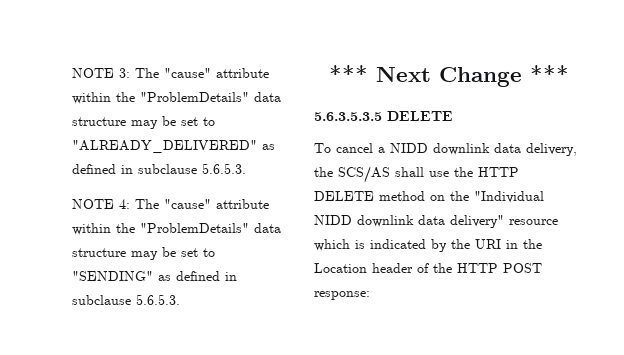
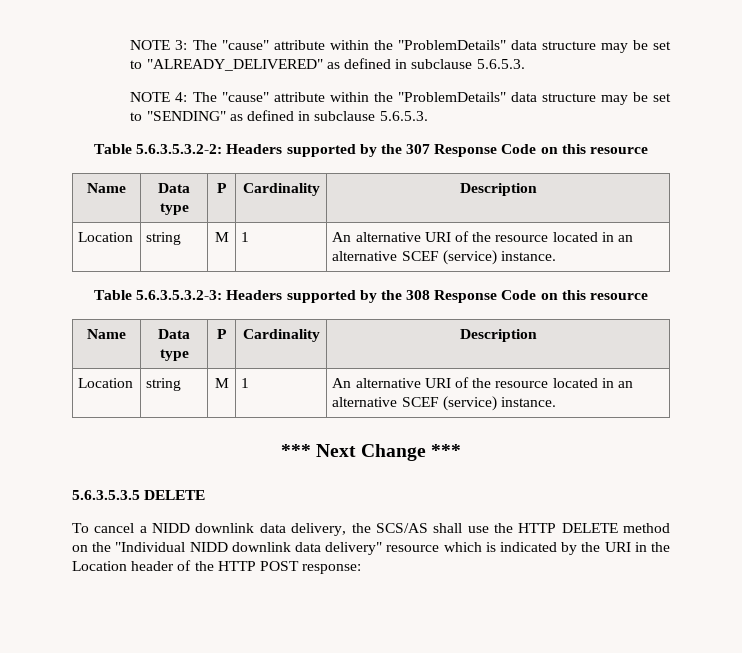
+ Table 5.6.3.5.3.2-2: Headers supported by the 307 Response Code on this resource
+ Name | Data type | P | Cardinality | Description
+ Location | string | M | 1 | An alternative URI of the resource located in an alternative SCEF (service) instance.
+ Table 5.6.3.5.3.2-3: Headers supported by the 308 Response Code on this resource
+ Name | Data type | P | Cardinality | Description
+ Location | string | M | 1 | An alternative URI of the resource located in an alternative SCEF (service) instance.

